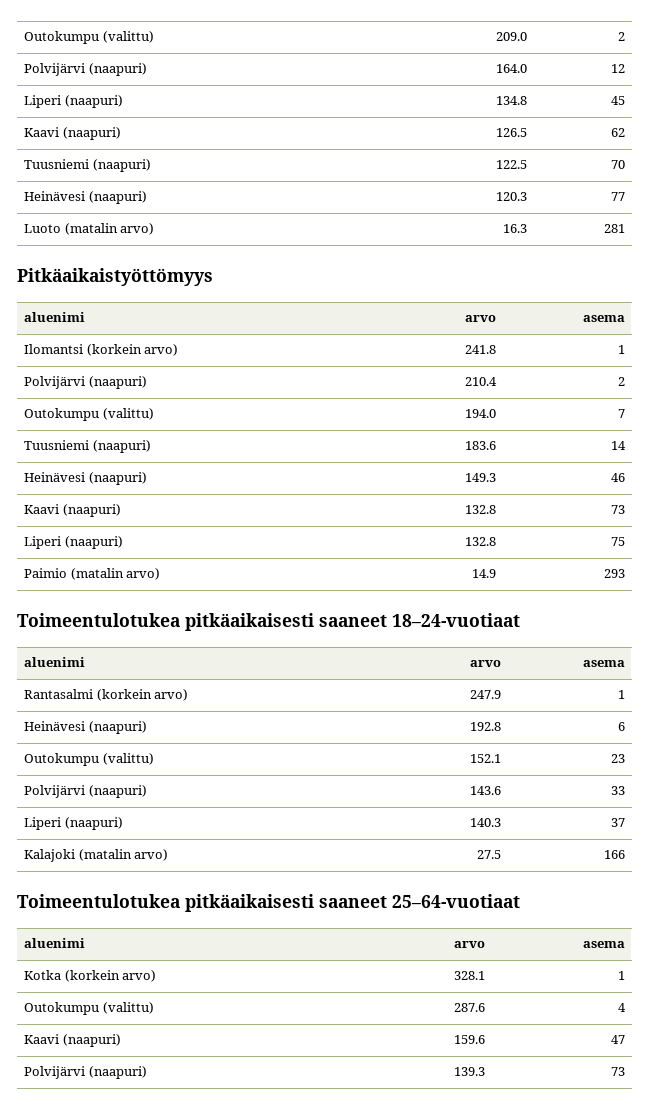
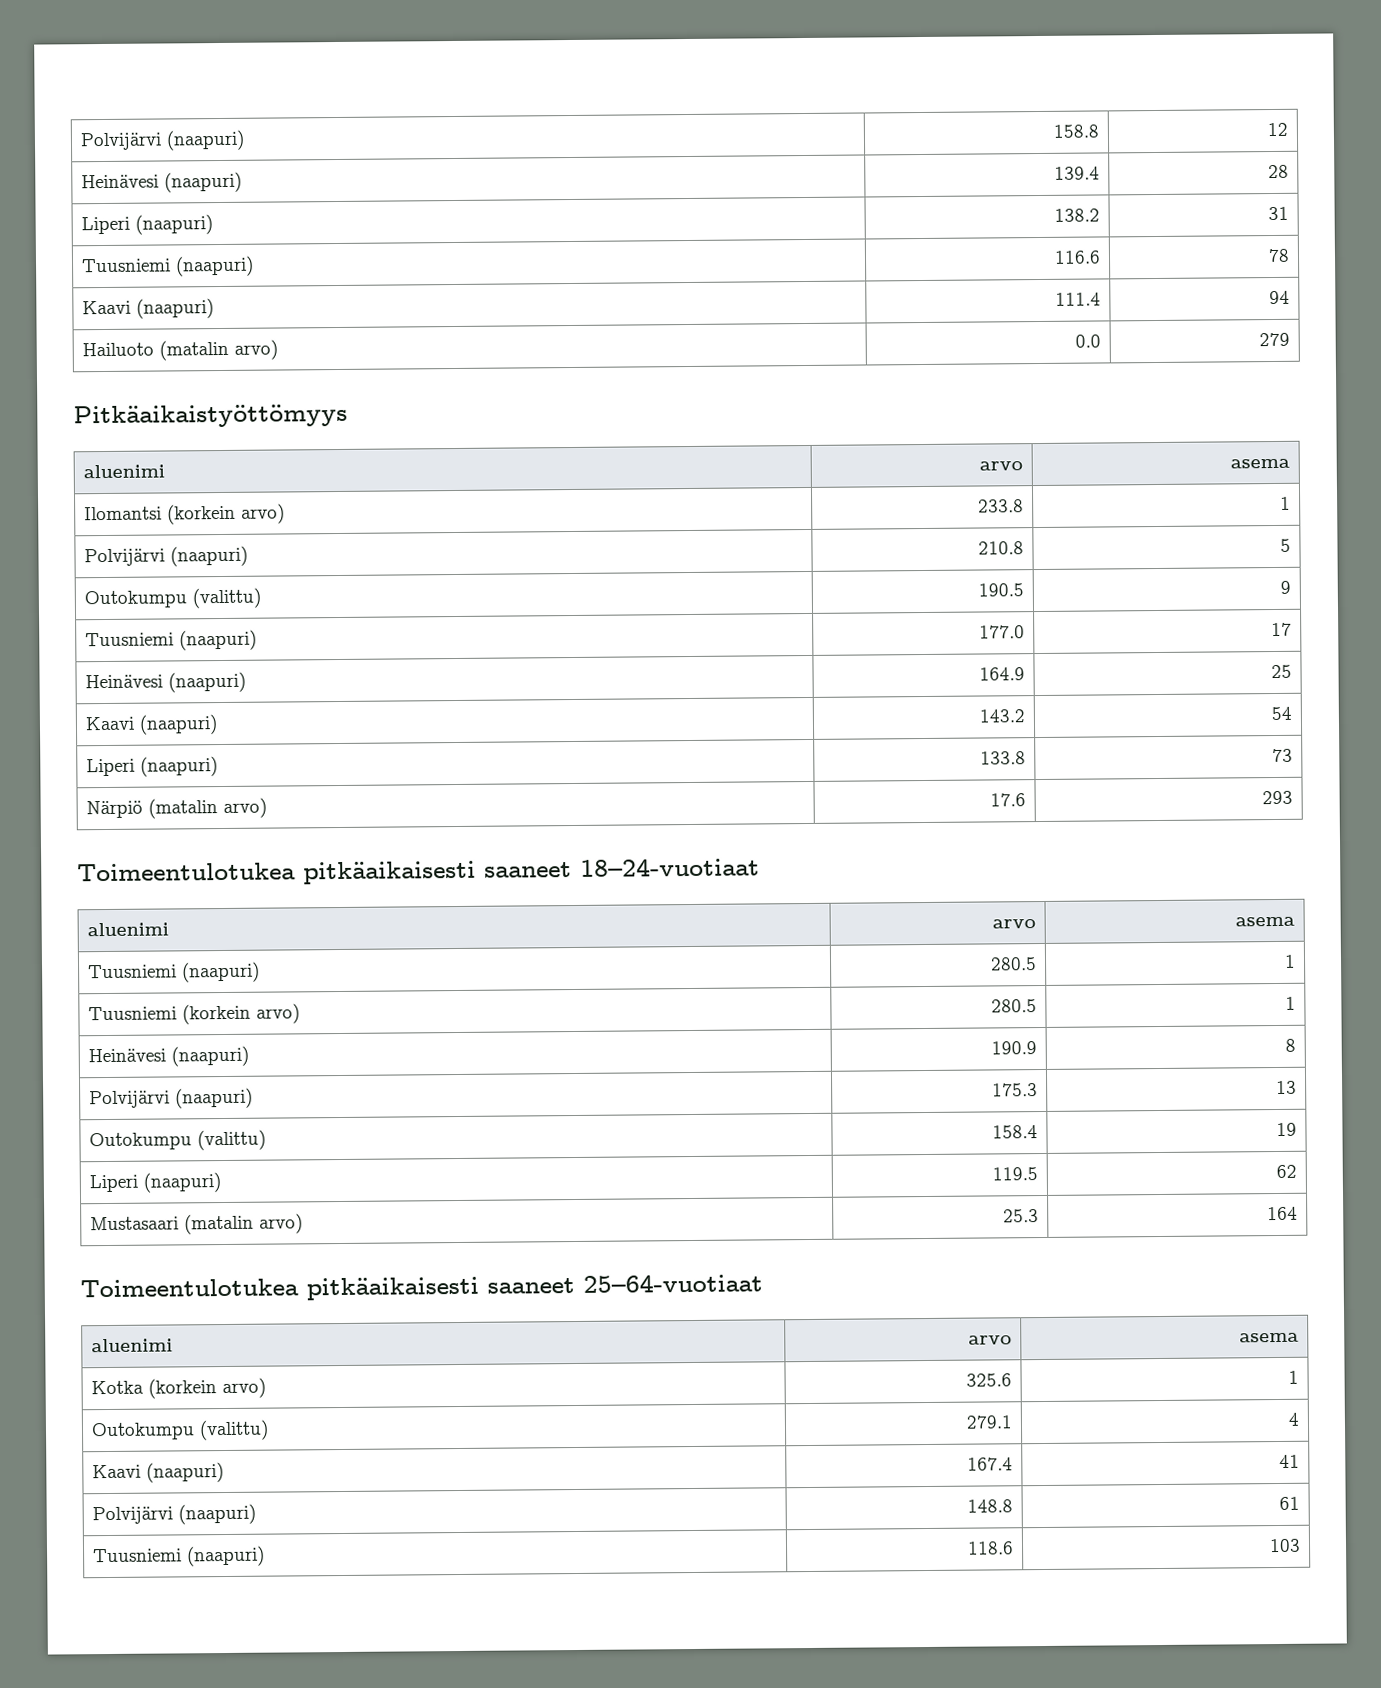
- Outokumpu (valittu) | 209.0 | 2
- Polvijärvi (naapuri) | 164.0 | 12
+ Polvijärvi (naapuri) | 158.8 | 12
- Liperi (naapuri) | 134.8 | 45
- Kaavi (naapuri) | 126.5 | 62
- Tuusniemi (naapuri) | 122.5 | 70
- Heinävesi (naapuri) | 120.3 | 77
- Luoto (matalin arvo) | 16.3 | 281
+ Heinävesi (naapuri) | 139.4 | 28
+ Liperi (naapuri) | 138.2 | 31
+ Tuusniemi (naapuri) | 116.6 | 78
+ Kaavi (naapuri) | 111.4 | 94
+ Hailuoto (matalin arvo) | 0.0 | 279
- Ilomantsi (korkein arvo) | 241.8 | 1
+ Ilomantsi (korkein arvo) | 233.8 | 1
- Polvijärvi (naapuri) | 210.4 | 2
- Outokumpu (valittu) | 194.0 | 7
- Tuusniemi (naapuri) | 183.6 | 14
- Heinävesi (naapuri) | 149.3 | 46
- Kaavi (naapuri) | 132.8 | 73
- Liperi (naapuri) | 132.8 | 75
- Paimio (matalin arvo) | 14.9 | 293
+ Polvijärvi (naapuri) | 210.8 | 5
+ Outokumpu (valittu) | 190.5 | 9
+ Tuusniemi (naapuri) | 177.0 | 17
+ Heinävesi (naapuri) | 164.9 | 25
+ Kaavi (naapuri) | 143.2 | 54
+ Liperi (naapuri) | 133.8 | 73
+ Närpiö (matalin arvo) | 17.6 | 293
- Rantasalmi (korkein arvo) | 247.9 | 1
+ Tuusniemi (naapuri) | 280.5 | 1
+ Tuusniemi (korkein arvo) | 280.5 | 1
- Heinävesi (naapuri) | 192.8 | 6
- Outokumpu (valittu) | 152.1 | 23
- Polvijärvi (naapuri) | 143.6 | 33
- Liperi (naapuri) | 140.3 | 37
- Kalajoki (matalin arvo) | 27.5 | 166
+ Heinävesi (naapuri) | 190.9 | 8
+ Polvijärvi (naapuri) | 175.3 | 13
+ Outokumpu (valittu) | 158.4 | 19
+ Liperi (naapuri) | 119.5 | 62
+ Mustasaari (matalin arvo) | 25.3 | 164
- Kotka (korkein arvo) | 328.1 | 1
+ Kotka (korkein arvo) | 325.6 | 1
- Outokumpu (valittu) | 287.6 | 4
+ Outokumpu (valittu) | 279.1 | 4
- Kaavi (naapuri) | 159.6 | 47
- Polvijärvi (naapuri) | 139.3 | 73
+ Kaavi (naapuri) | 167.4 | 41
+ Polvijärvi (naapuri) | 148.8 | 61
+ Tuusniemi (naapuri) | 118.6 | 103

